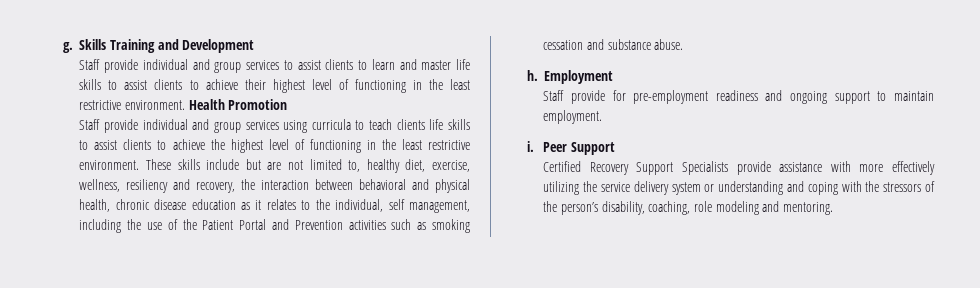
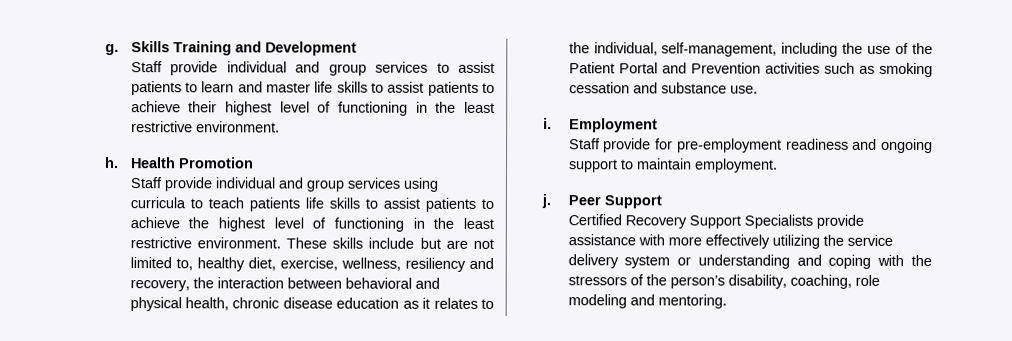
- Staff provide individual and group services to assist clients to learn and master life skills to assist clients to achieve their highest level of functioning in the least restrictive environment.
+ Staff provide individual and group services to assist patients to learn and master life skills to assist patients to achieve their highest level of functioning in the least restrictive environment.
+ h.
- Staff provide individual and group services using curricula to teach clients life skills to assist clients to achieve the highest level of functioning in the least restrictive environment.
+ Staff provide individual and group services using curricula to teach patients life skills to assist patients to achieve the highest level of functioning in the least restrictive environment.
- These skills include but are not limited to, healthy diet, exercise, wellness, resiliency and recovery, the interaction between behavioral and physical health, chronic disease education as it relates to the individual, self management, including the use of the Patient Portal and Prevention activities such as smoking cessation and substance abuse.
- h.
+ These skills include but are not limited to, healthy diet, exercise, wellness, resiliency and recovery, the interaction between behavioral and physical health, chronic disease education as it relates to the individual, self-management, including the use of the Patient Portal and Prevention activities such as smoking cessation and substance use.
+ i.
- i.
+ j.

